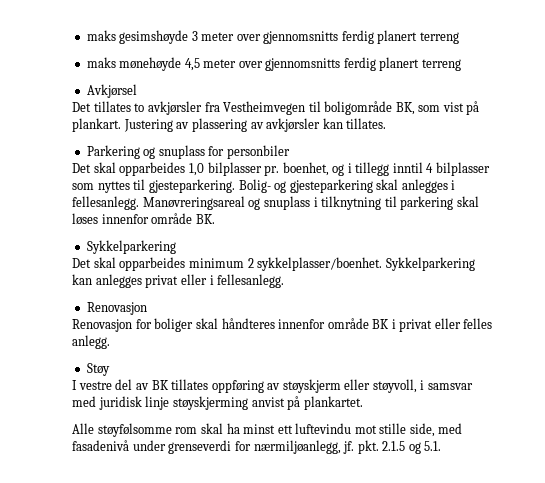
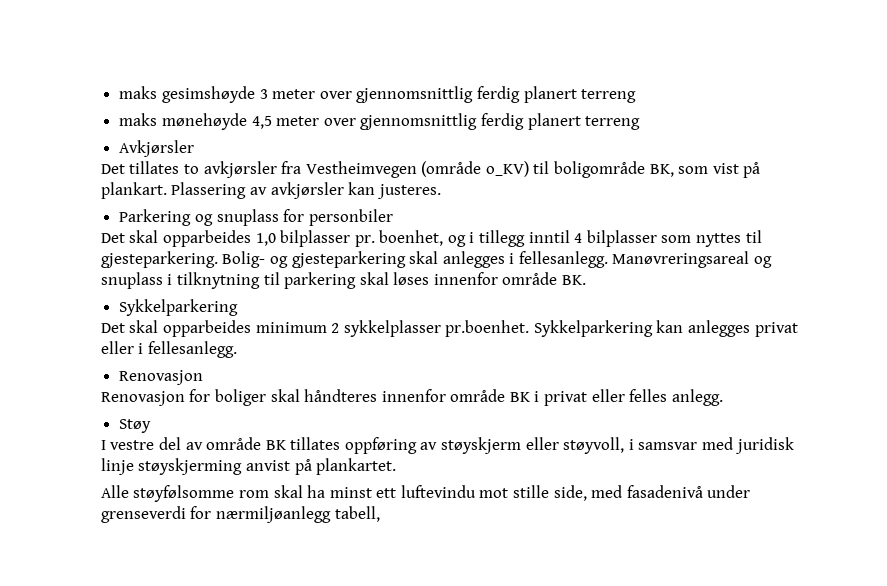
- maks gesimshøyde 3 meter over gjennomsnitts ferdig planert terreng
+ maks gesimshøyde 3 meter over gjennomsnittlig ferdig planert terreng
- maks mønehøyde 4,5 meter over gjennomsnitts ferdig planert terreng
- Avkjørsel
+ maks mønehøyde 4,5 meter over gjennomsnittlig ferdig planert terreng
+ Avkjørsler
- Det tillates to avkjørsler fra Vestheimvegen til boligområde BK, som vist på plankart.
+ Det tillates to avkjørsler fra Vestheimvegen (område o_KV) til boligområde BK, som vist på plankart.
- Justering av plassering av avkjørsler kan tillates.
+ Plassering av avkjørsler kan justeres.
- Det skal opparbeides minimum 2 sykkelplasser/boenhet. Sykkelparkering kan anlegges privat eller i fellesanlegg.
+ Det skal opparbeides minimum 2 sykkelplasser pr.boenhet. Sykkelparkering kan anlegges privat eller i fellesanlegg.
- I vestre del av BK tillates oppføring av støyskjerm eller støyvoll, i samsvar med juridisk linje støyskjerming anvist på plankartet.
+ I vestre del av område BK tillates oppføring av støyskjerm eller støyvoll, i samsvar med juridisk linje støyskjerming anvist på plankartet.
- Alle støyfølsomme rom skal ha minst ett luftevindu mot stille side, med fasadenivå under grenseverdi for nærmiljøanlegg, jf. pkt. 2.1.5 og 5.1.
+ Alle støyfølsomme rom skal ha minst ett luftevindu mot stille side, med fasadenivå under grenseverdi for nærmiljøanlegg tabell,

